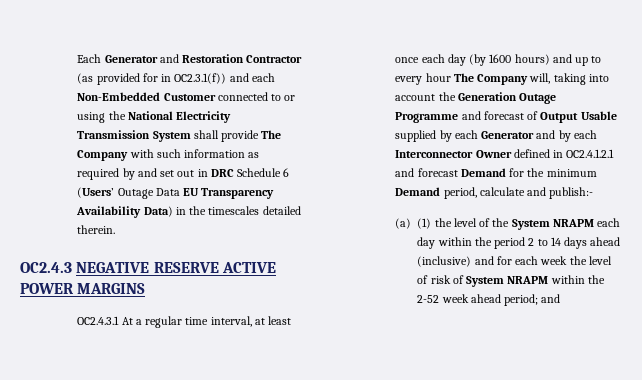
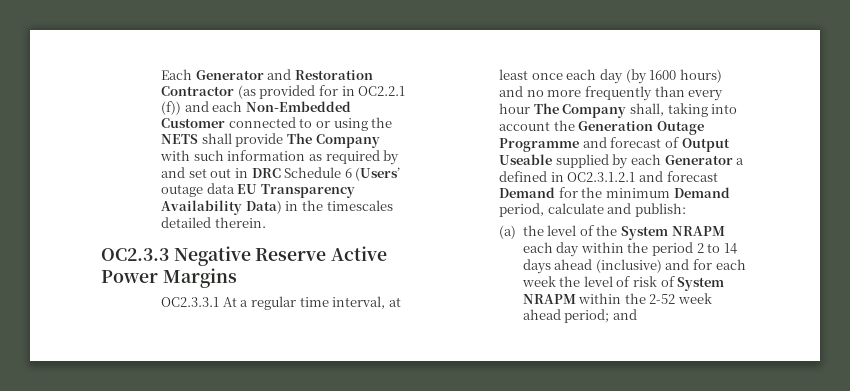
- Each Generator and Restoration Contractor (as provided for in OC2.3.1(f)) and each Non-Embedded Customer connected to or using the National Electricity Transmission System shall provide The Company with such information as required by and set out in DRC Schedule 6 (Users’ Outage Data EU Transparency Availability Data) in the timescales detailed therein.
+ Each Generator and Restoration Contractor (as provided for in OC2.2.1 (f)) and each Non-Embedded Customer connected to or using the NETS shall provide The Company with such information as required by and set out in DRC Schedule 6 (Users’ outage data EU Transparency Availability Data) in the timescales detailed therein.
- OC2.4.3 NEGATIVE RESERVE ACTIVE POWER MARGINS
- OC2.4.3.1 At a regular time interval, at least once each day (by 1600 hours) and up to every hour The Company will, taking into account the Generation Outage Programme and forecast of Output Usable supplied by each Generator and by each Interconnector Owner defined in OC2.4.1.2.1 and forecast Demand for the minimum Demand period, calculate and publish:-
+ OC2.3.3 Negative Reserve Active Power Margins
+ OC2.3.3.1 At a regular time interval, at least once each day (by 1600 hours) and no more frequently than every hour The Company shall, taking into account the Generation Outage Programme and forecast of Output Useable supplied by each Generator a defined in OC2.3.1.2.1 and forecast Demand for the minimum Demand period, calculate and publish:
- (a) (1) the level of the System NRAPM each day within the period 2 to 14 days ahead (inclusive) and for each week the level of risk of System NRAPM within the 2-52 week ahead period; and
+ (a) the level of the System NRAPM each day within the period 2 to 14 days ahead (inclusive) and for each week the level of risk of System NRAPM within the 2-52 week ahead period; and

